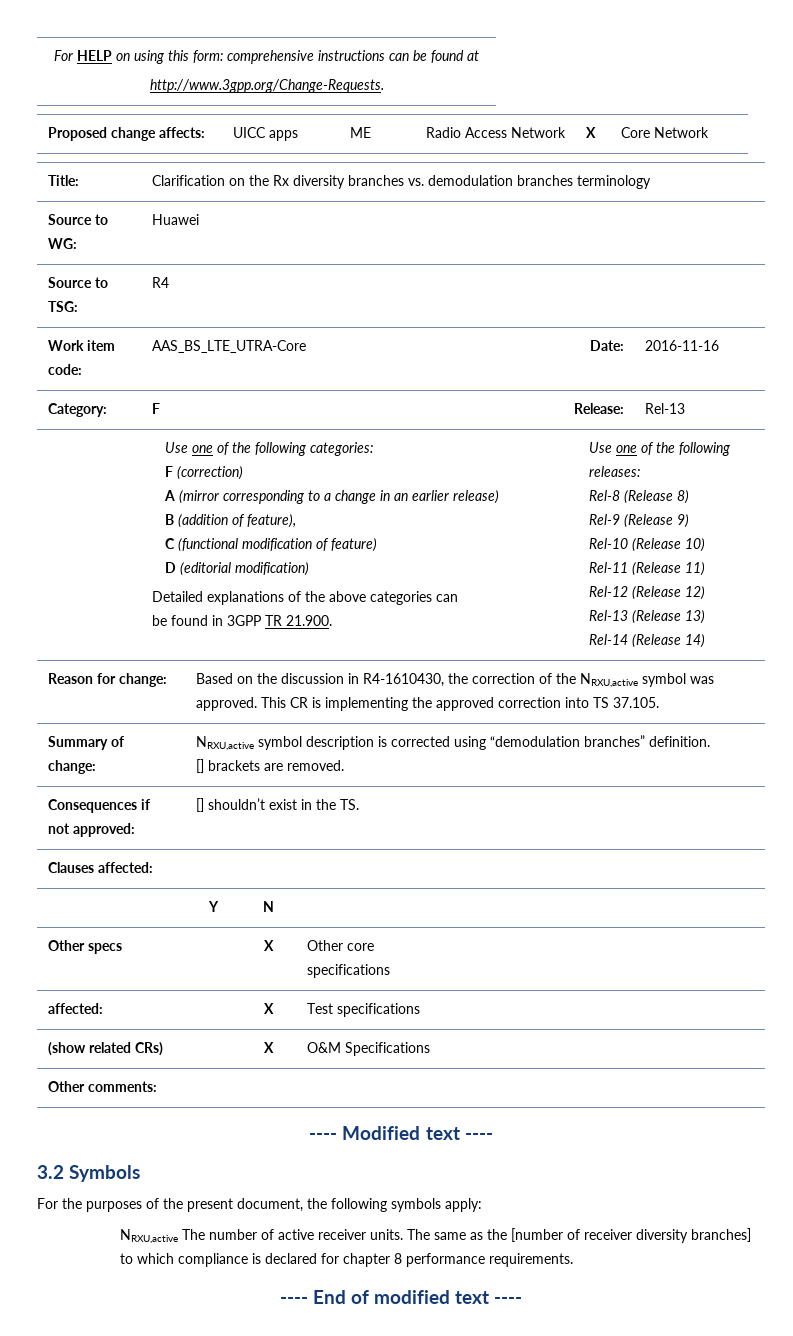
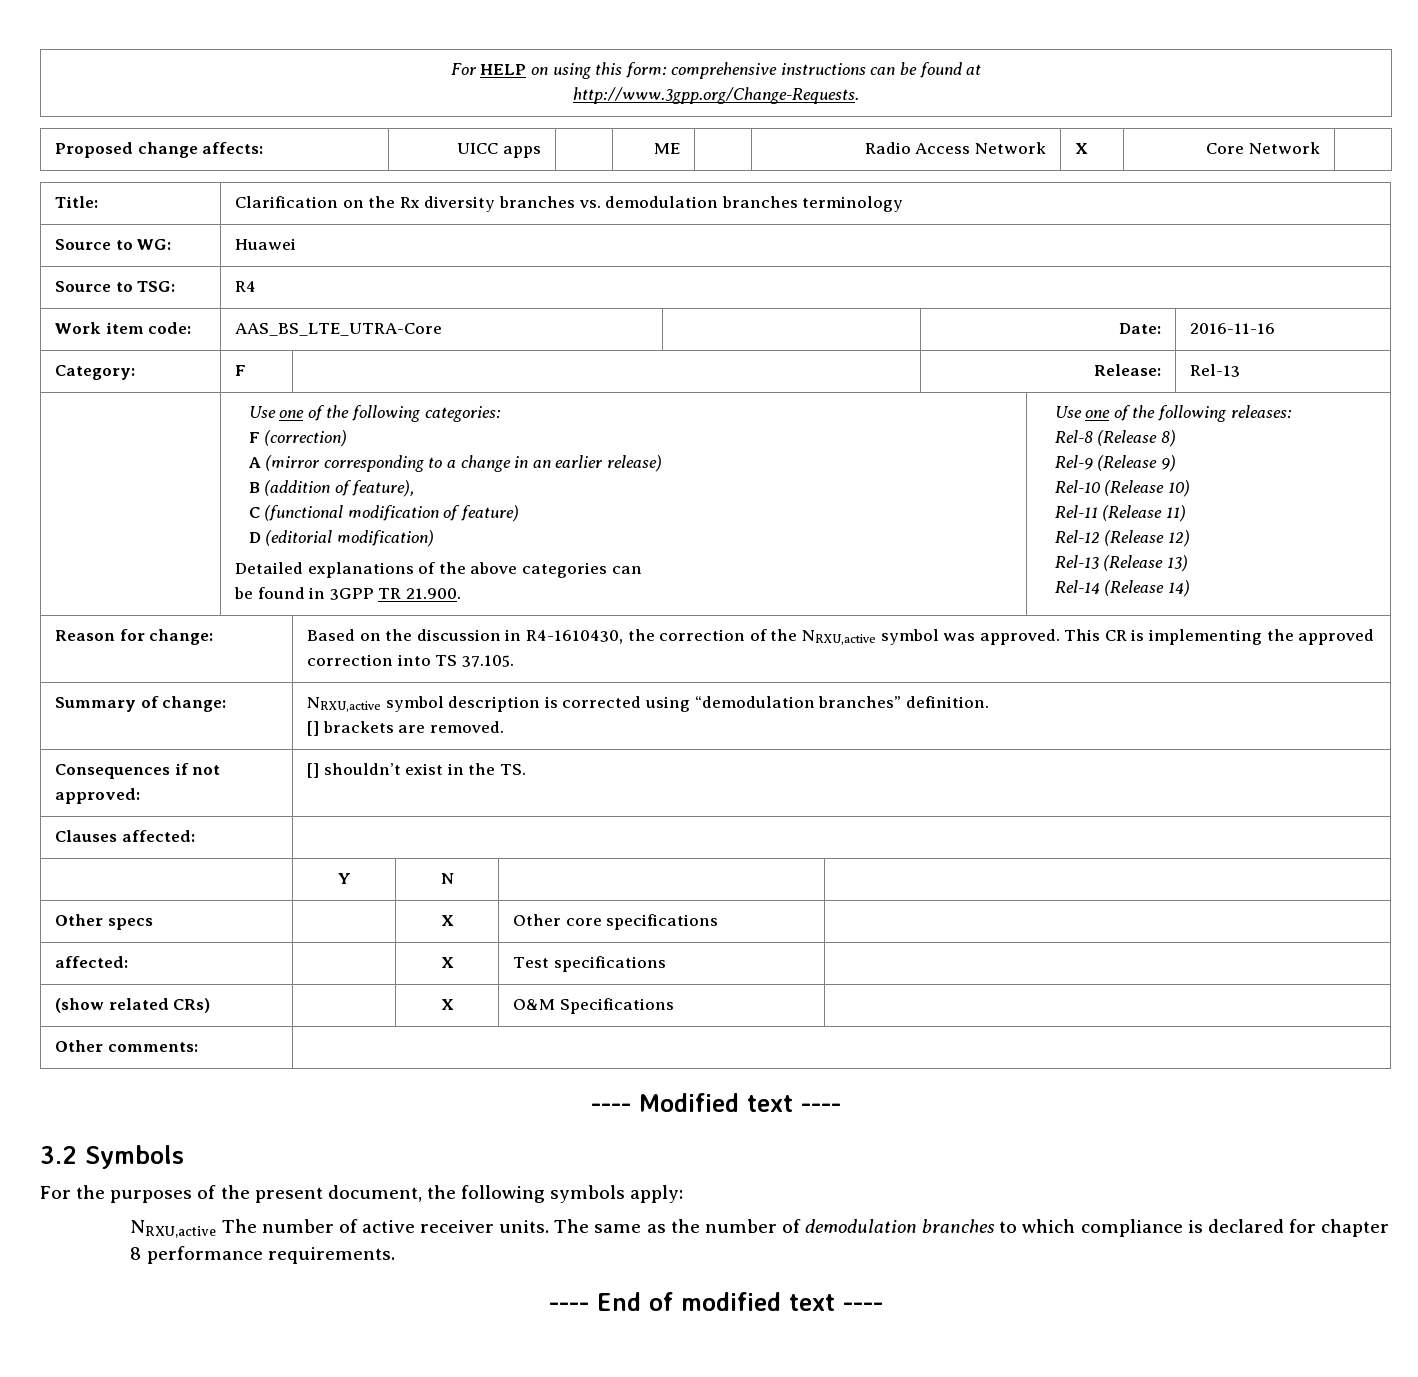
- The same as the [number of receiver diversity branches] to which compliance is declared for chapter 8 performance requirements.
+ The same as the number of demodulation branches to which compliance is declared for chapter 8 performance requirements.

